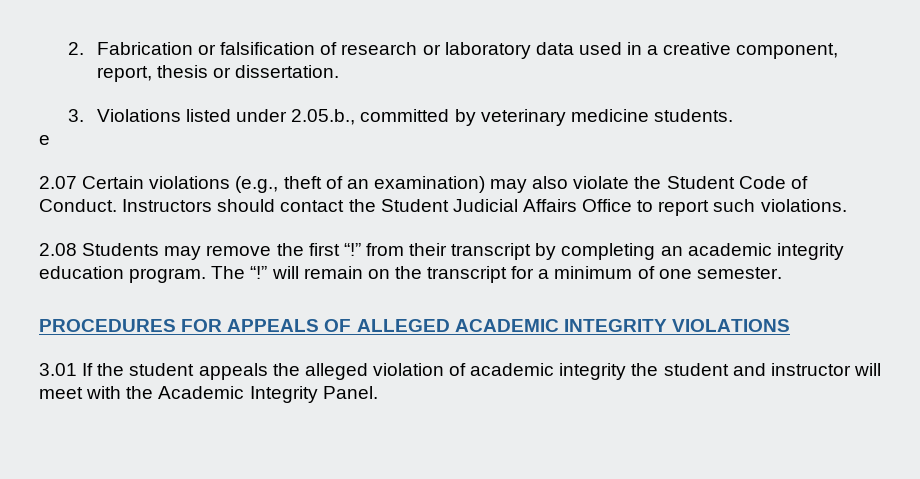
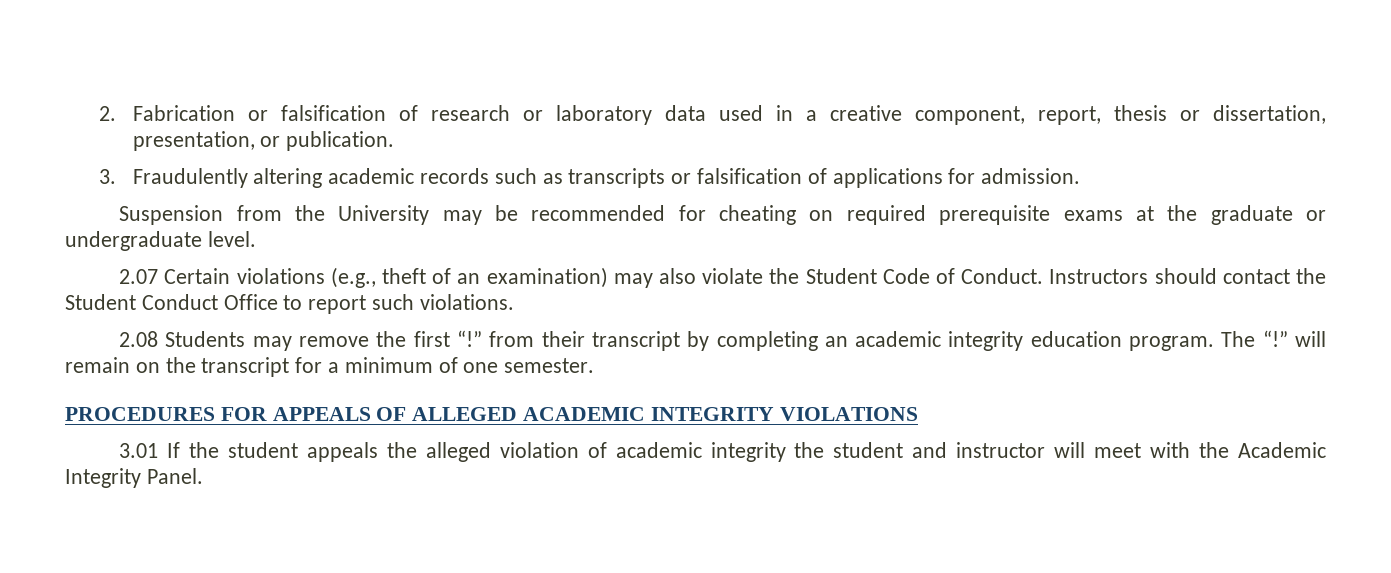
- 2. Fabrication or falsification of research or laboratory data used in a creative component, report, thesis or dissertation.
- 3. Violations listed under 2.05.b., committed by veterinary medicine students.
- e
+ 2. Fabrication or falsification of research or laboratory data used in a creative component, report, thesis or dissertation, presentation, or publication.
+ 3. Fraudulently altering academic records such as transcripts or falsification of applications for admission.
+ Suspension from the University may be recommended for cheating on required prerequisite exams at the graduate or undergraduate level.
- Instructors should contact the Student Judicial Affairs Office to report such violations.
+ Instructors should contact the Student Conduct Office to report such violations.

